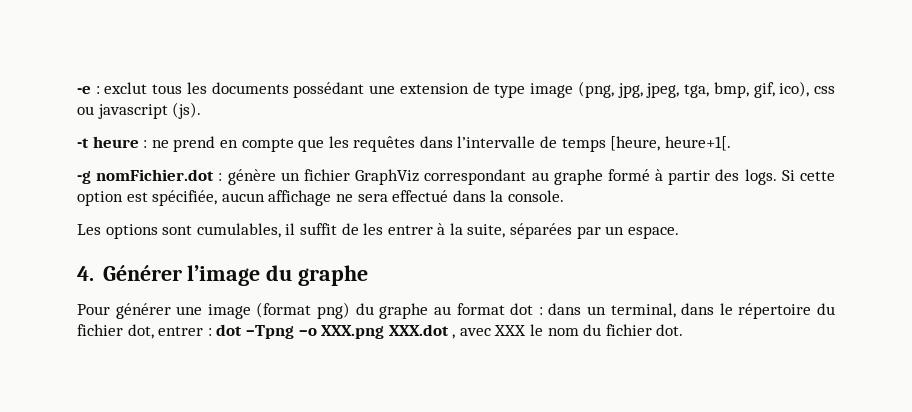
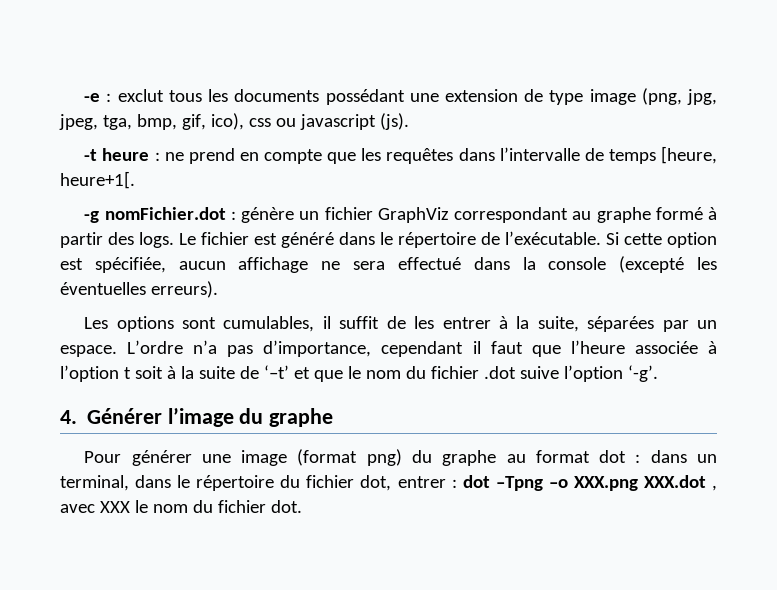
+ Le fichier est généré dans le répertoire de l’exécutable.
- Si cette option est spécifiée, aucun affichage ne sera effectué dans la console.
+ Si cette option est spécifiée, aucun affichage ne sera effectué dans la console (excepté les éventuelles erreurs).
+ L’ordre n’a pas d’importance, cependant il faut que l’heure associée à l’option t soit à la suite de ‘–t’ et que le nom du fichier .dot suive l’option ‘-g’.

